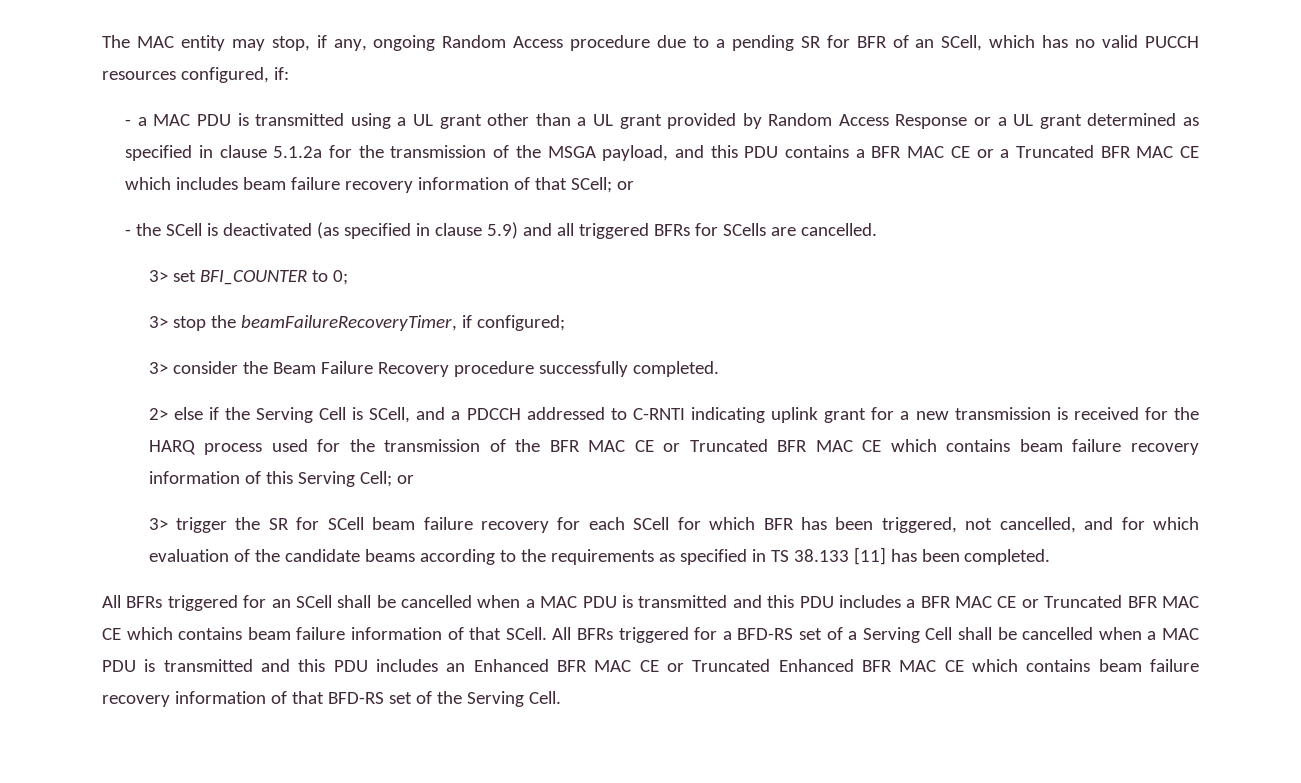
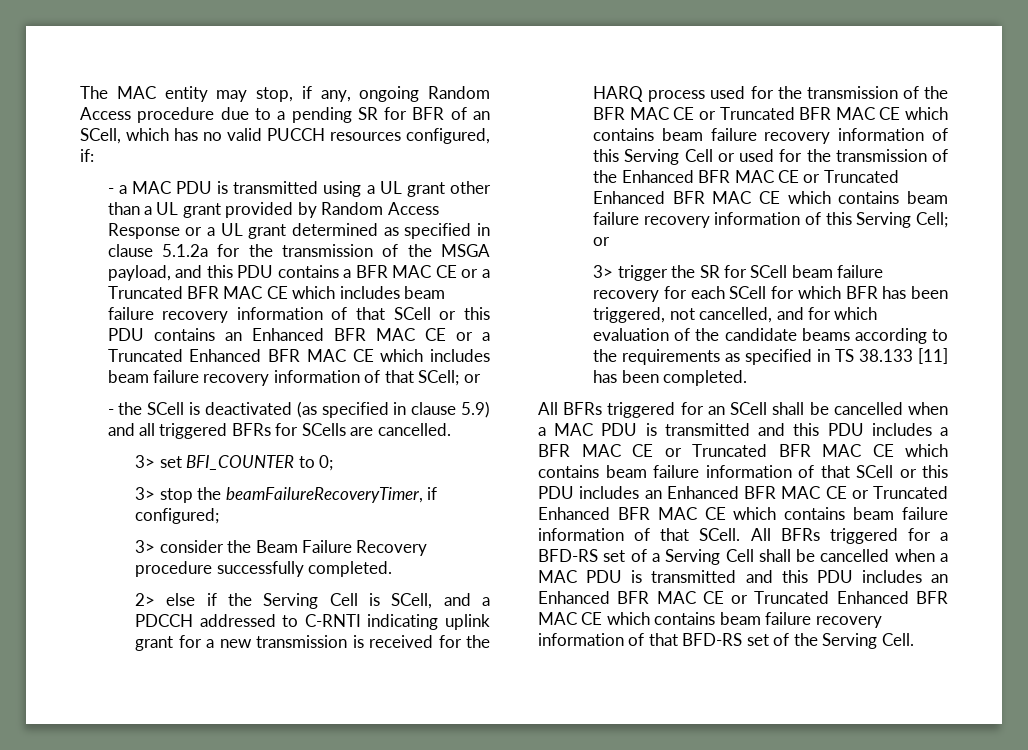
- - a MAC PDU is transmitted using a UL grant other than a UL grant provided by Random Access Response or a UL grant determined as specified in clause 5.1.2a for the transmission of the MSGA payload, and this PDU contains a BFR MAC CE or a Truncated BFR MAC CE which includes beam failure recovery information of that SCell;
+ - a MAC PDU is transmitted using a UL grant other than a UL grant provided by Random Access Response or a UL grant determined as specified in clause 5.1.2a for the transmission of the MSGA payload, and this PDU contains a BFR MAC CE or a Truncated BFR MAC CE which includes beam failure recovery information of that SCell or this PDU contains an Enhanced BFR MAC CE or a Truncated Enhanced BFR MAC CE which includes beam failure recovery information of that SCell;
- 2> else if the Serving Cell is SCell, and a PDCCH addressed to C-RNTI indicating uplink grant for a new transmission is received for the HARQ process used for the transmission of the BFR MAC CE or Truncated BFR MAC CE which contains beam failure recovery information of this Serving Cell; or
+ 2> else if the Serving Cell is SCell, and a PDCCH addressed to C-RNTI indicating uplink grant for a new transmission is received for the HARQ process used for the transmission of the BFR MAC CE or Truncated BFR MAC CE which contains beam failure recovery information of this Serving Cell or used for the transmission of the Enhanced BFR MAC CE or Truncated Enhanced BFR MAC CE which contains beam failure recovery information of this Serving Cell; or
- All BFRs triggered for an SCell shall be cancelled when a MAC PDU is transmitted and this PDU includes a BFR MAC CE or Truncated BFR MAC CE which contains beam failure information of that SCell.
+ All BFRs triggered for an SCell shall be cancelled when a MAC PDU is transmitted and this PDU includes a BFR MAC CE or Truncated BFR MAC CE which contains beam failure information of that SCell or this PDU includes an Enhanced BFR MAC CE or Truncated Enhanced BFR MAC CE which contains beam failure information of that SCell.

